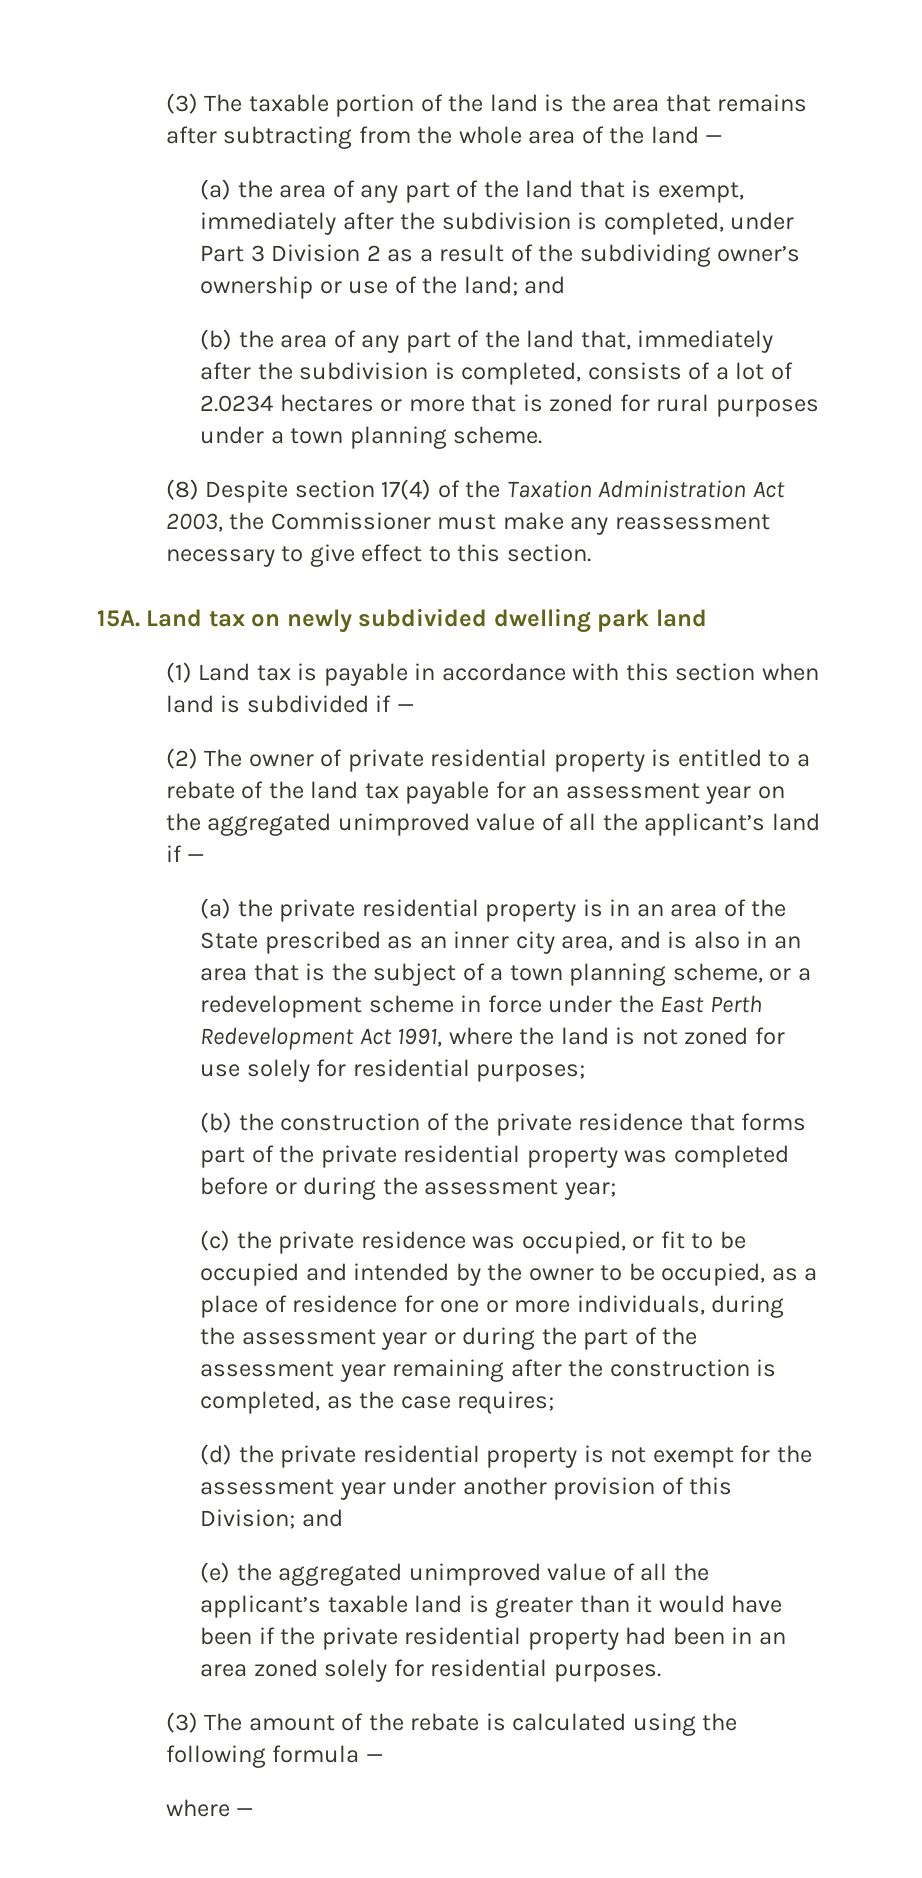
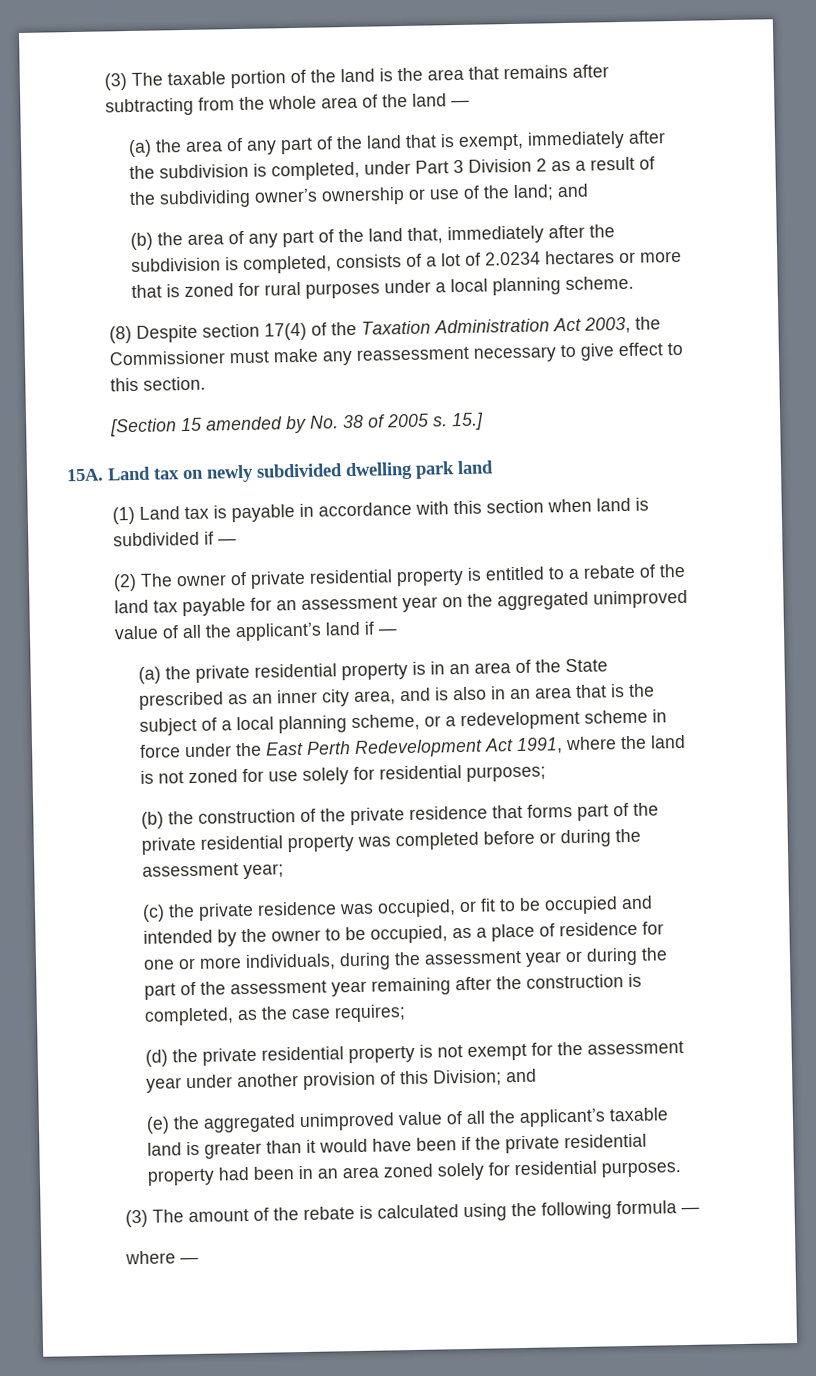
- (b) the area of any part of the land that, immediately after the subdivision is completed, consists of a lot of 2.0234 hectares or more that is zoned for rural purposes under a town planning scheme.
+ (b) the area of any part of the land that, immediately after the subdivision is completed, consists of a lot of 2.0234 hectares or more that is zoned for rural purposes under a local planning scheme.
+ [Section 15 amended by No. 38 of 2005 s. 15.]
- (a) the private residential property is in an area of the State prescribed as an inner city area, and is also in an area that is the subject of a town planning scheme, or a redevelopment scheme in force under the East Perth Redevelopment Act 1991, where the land is not zoned for use solely for residential purposes;
+ (a) the private residential property is in an area of the State prescribed as an inner city area, and is also in an area that is the subject of a local planning scheme, or a redevelopment scheme in force under the East Perth Redevelopment Act 1991, where the land is not zoned for use solely for residential purposes;

